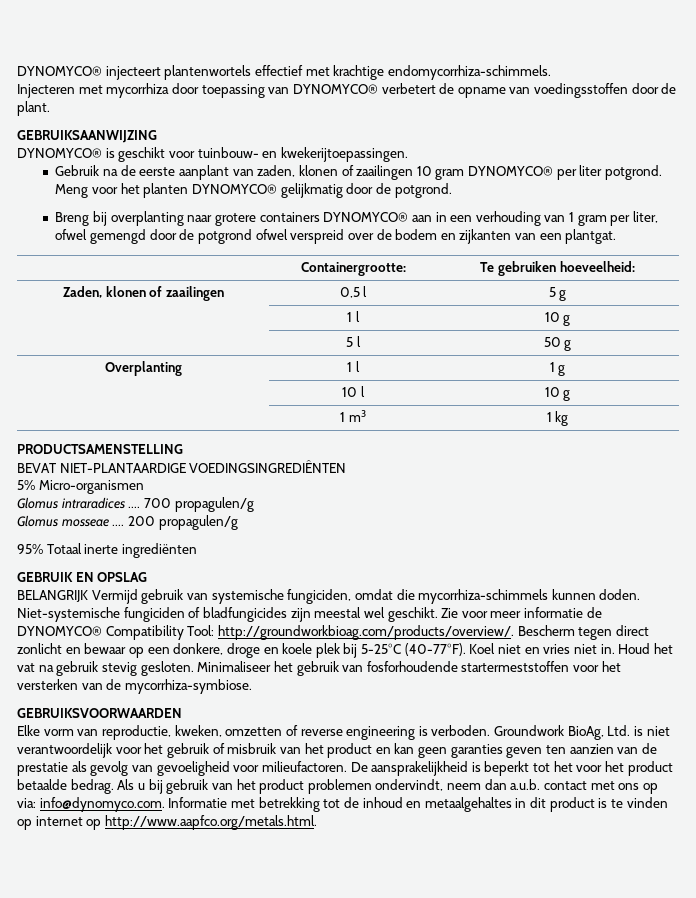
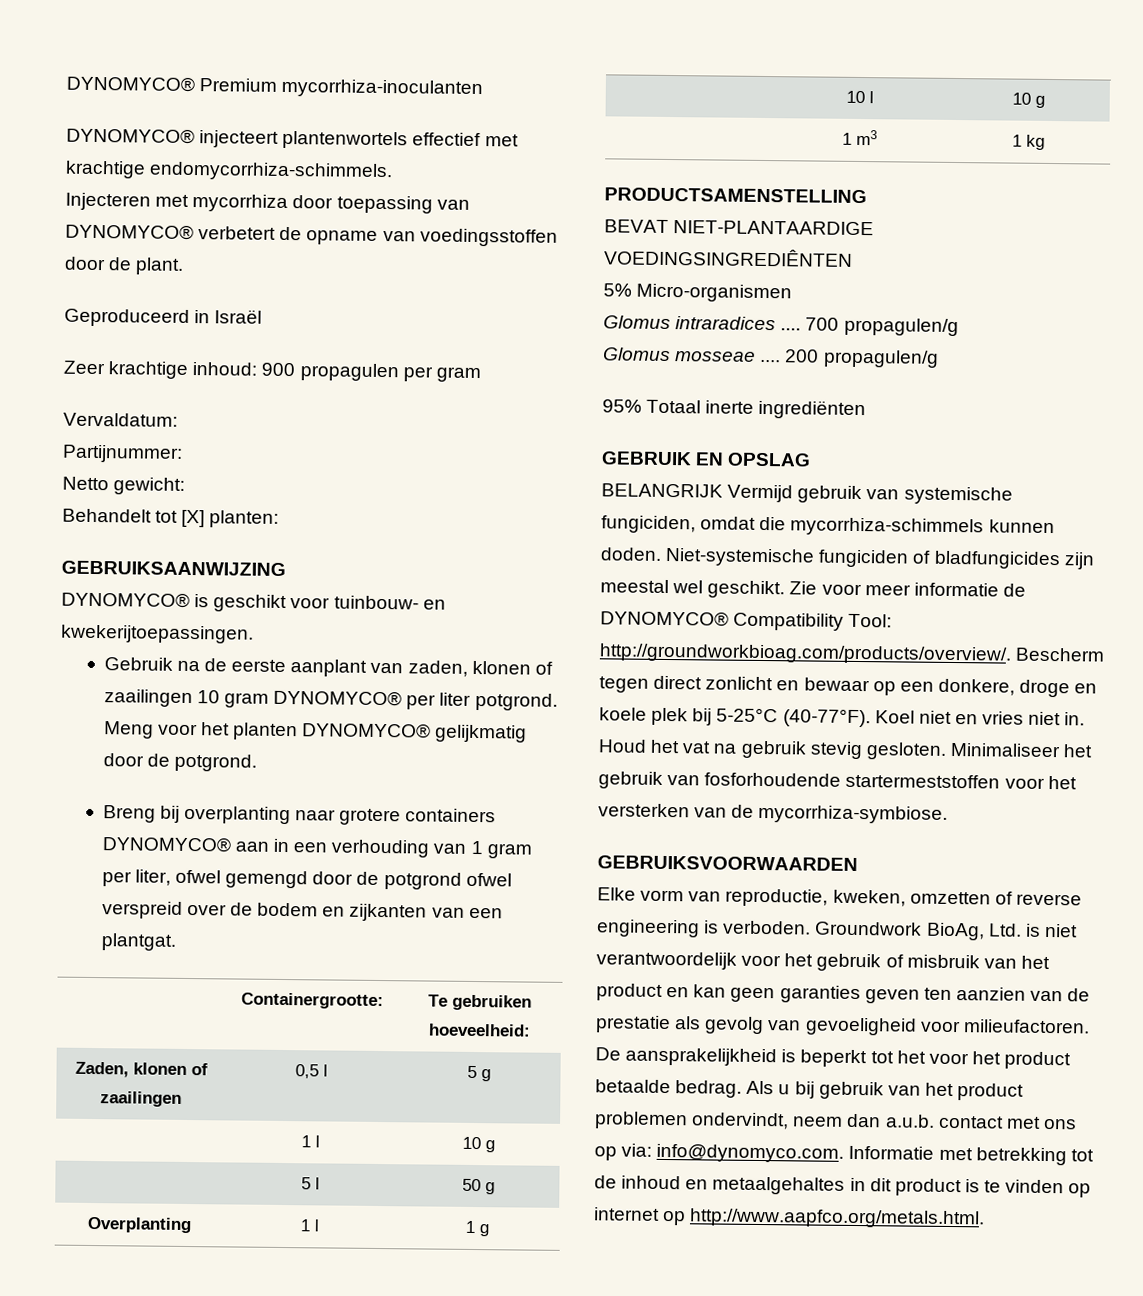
+ DYNOMYCO® Premium mycorrhiza-inoculanten
+ Geproduceerd in Israël
+ Zeer krachtige inhoud: 900 propagulen per gram
+ Vervaldatum:
+ Partijnummer:
+ Netto gewicht:
+ Behandelt tot [X] planten:

